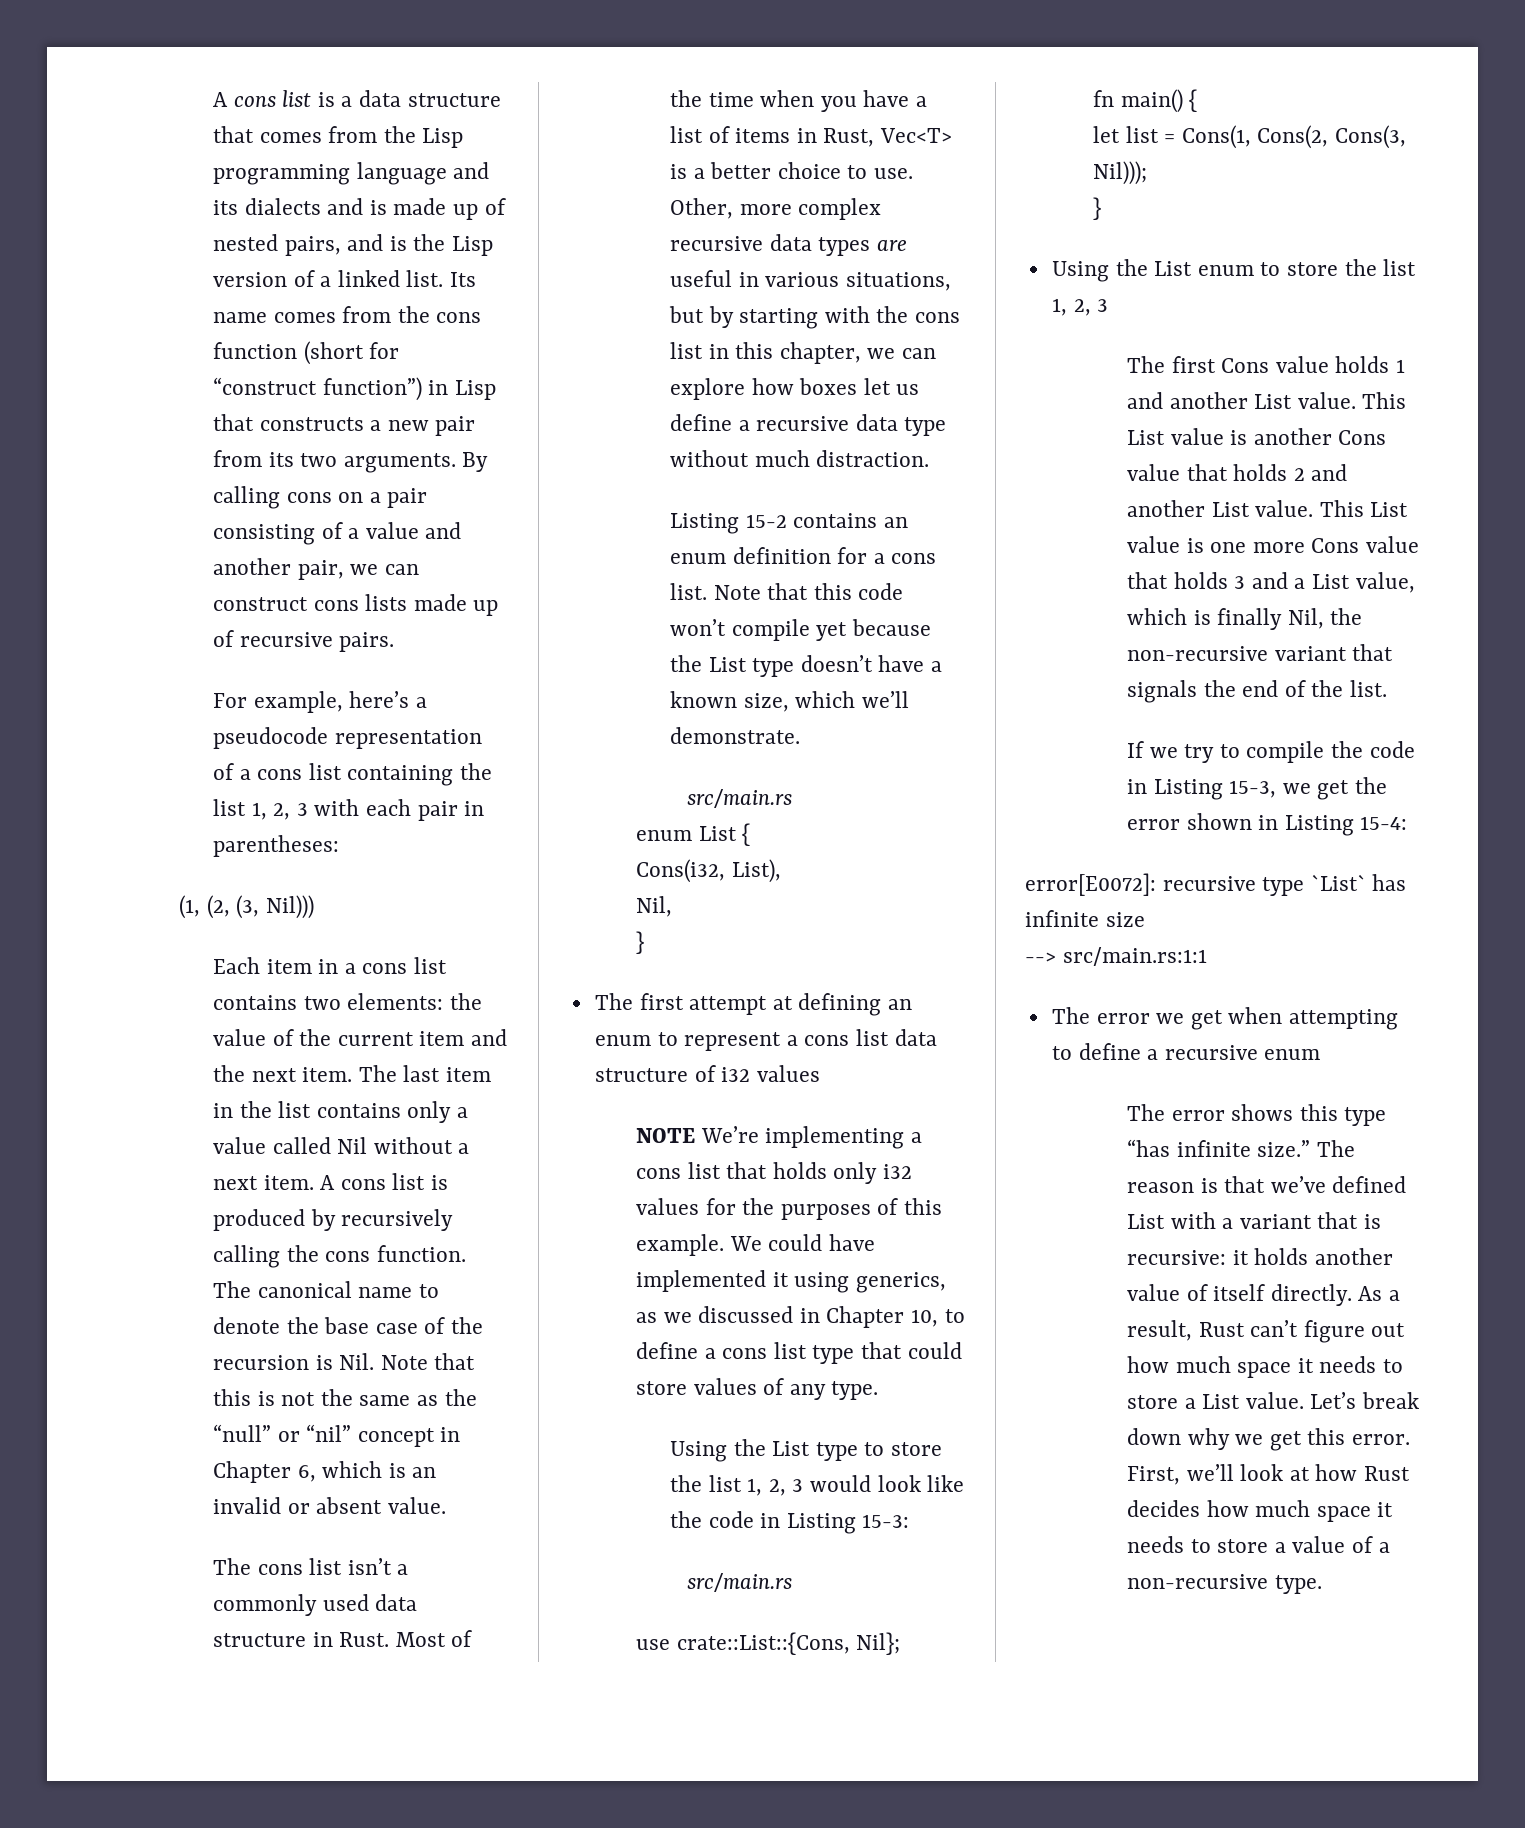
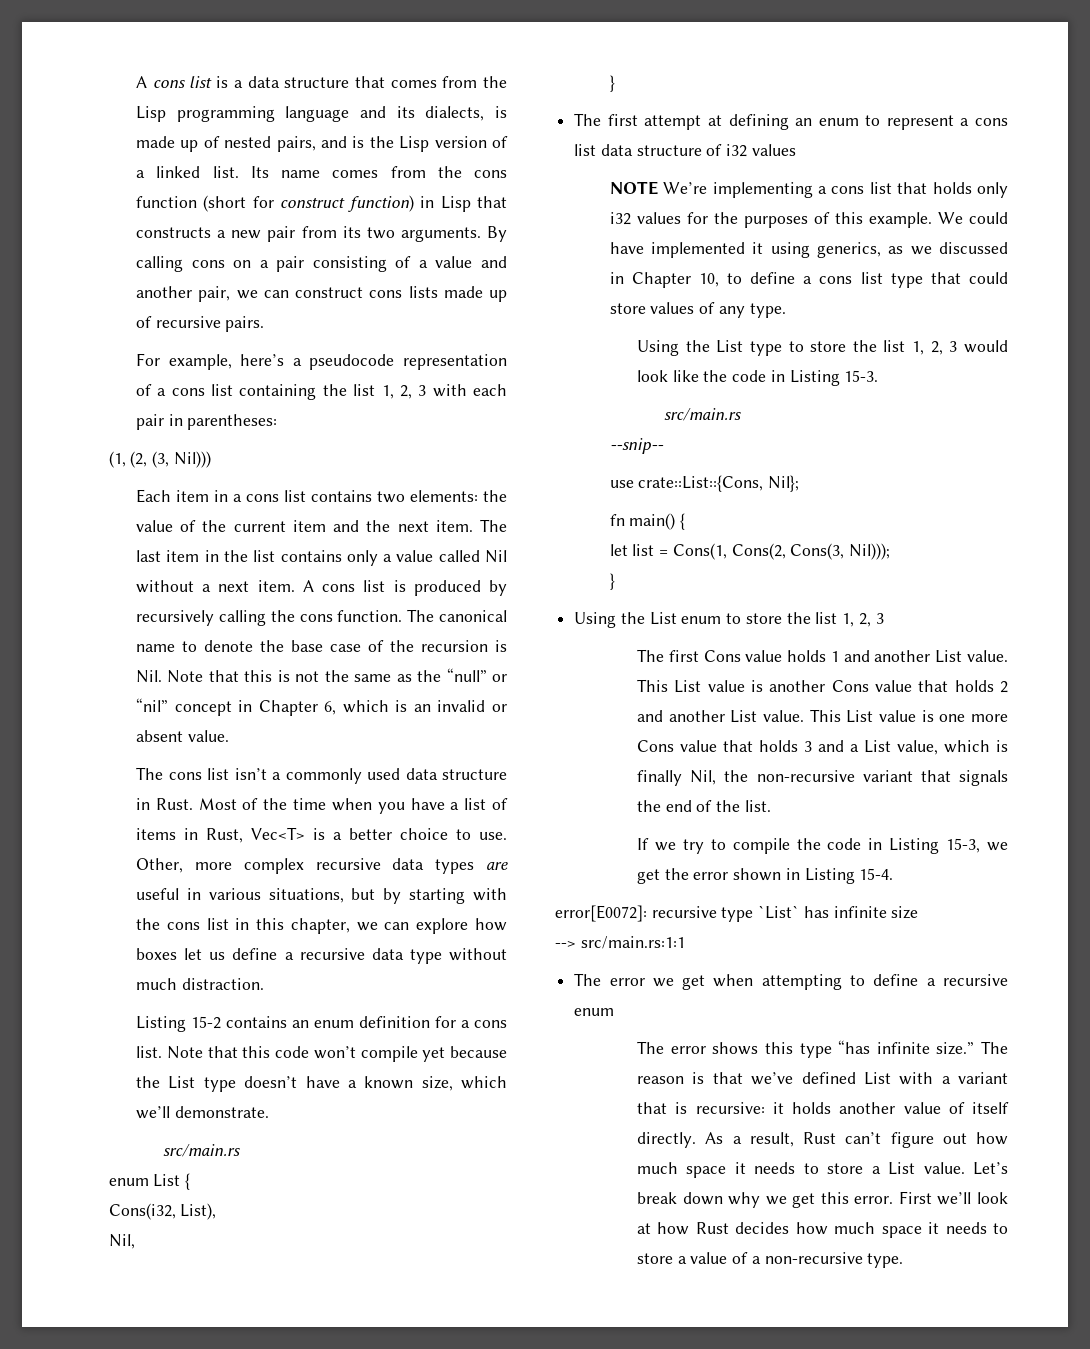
- A cons list is a data structure that comes from the Lisp programming language and its dialects and is made up of nested pairs, and is the Lisp version of a linked list.
+ A cons list is a data structure that comes from the Lisp programming language and its dialects, is made up of nested pairs, and is the Lisp version of a linked list.
- Its name comes from the cons function (short for “construct function”) in Lisp that constructs a new pair from its two arguments.
+ Its name comes from the cons function (short for construct function) in Lisp that constructs a new pair from its two arguments.
- Using the List type to store the list 1, 2, 3 would look like the code in Listing 15-3:
+ Using the List type to store the list 1, 2, 3 would look like the code in Listing 15-3.
  src/main.rs
+ --snip--
- If we try to compile the code in Listing 15-3, we get the error shown in Listing 15-4:
+ If we try to compile the code in Listing 15-3, we get the error shown in Listing 15-4.
- First, we’ll look at how Rust decides how much space it needs to store a value of a non-recursive type.
+ First we’ll look at how Rust decides how much space it needs to store a value of a non-recursive type.

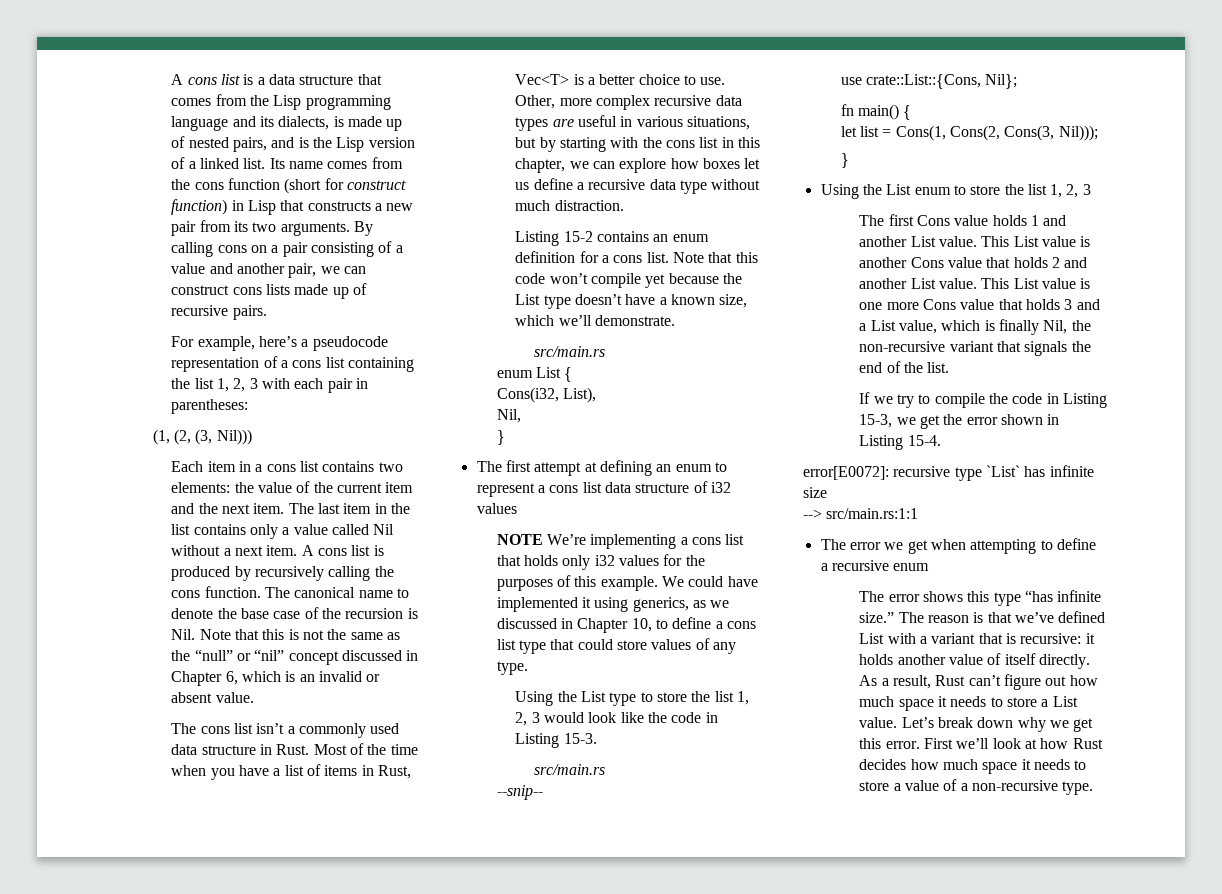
- The canonical name to denote the base case of the recursion is Nil. Note that this is not the same as the “null” or “nil” concept in Chapter 6, which is an invalid or absent value.
+ The canonical name to denote the base case of the recursion is Nil. Note that this is not the same as the “null” or “nil” concept discussed in Chapter 6, which is an invalid or absent value.

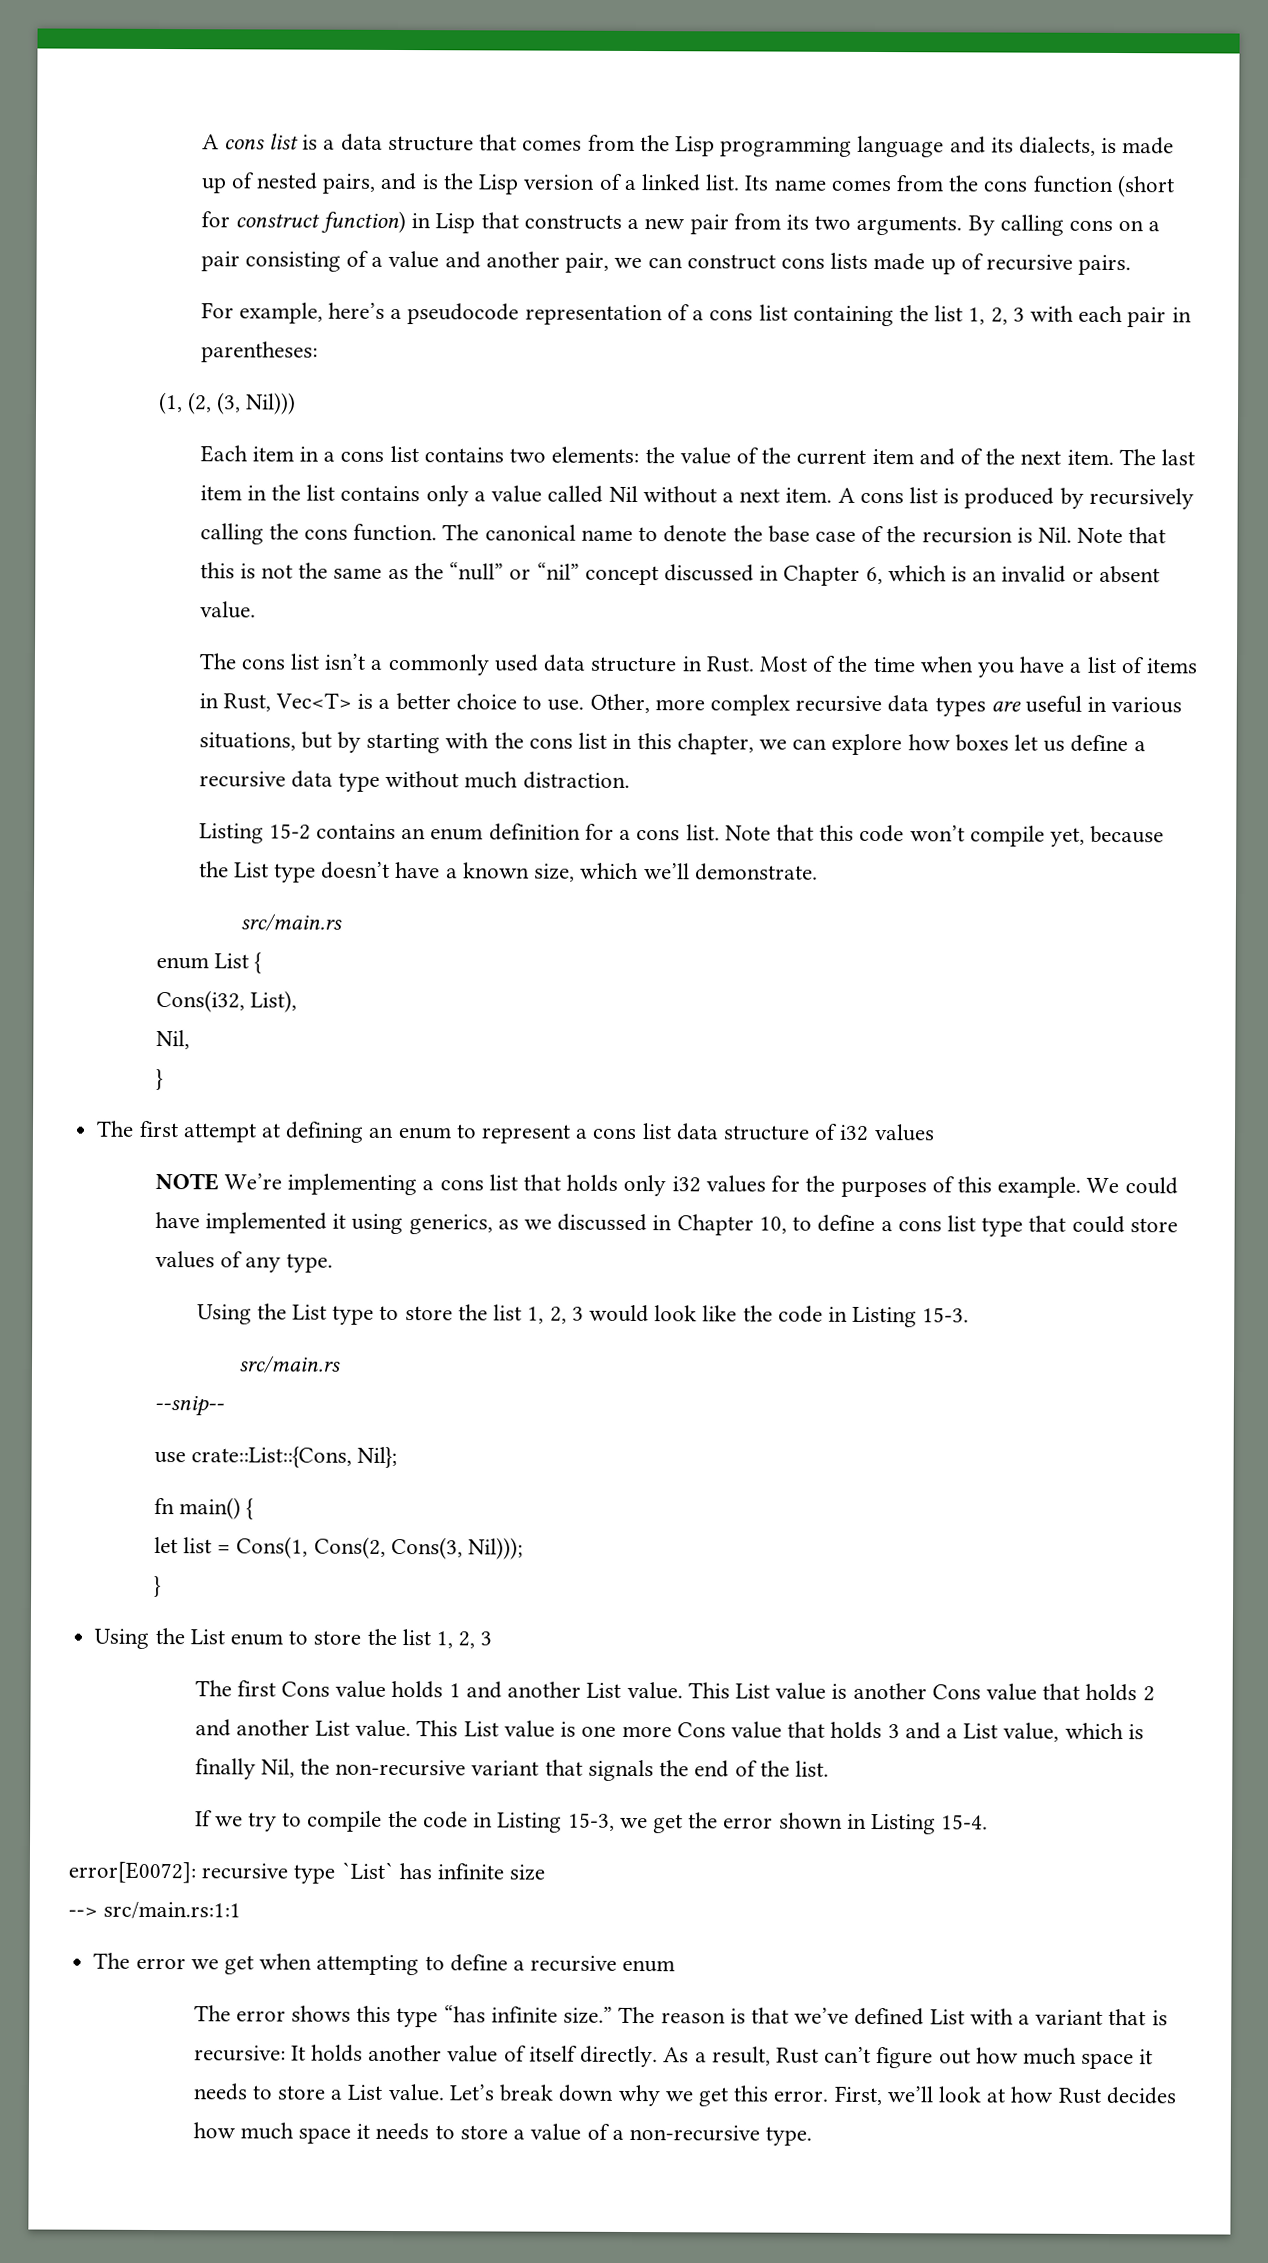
- Each item in a cons list contains two elements: the value of the current item and the next item.
+ Each item in a cons list contains two elements: the value of the current item and of the next item.
- Note that this code won’t compile yet because the List type doesn’t have a known size, which we’ll demonstrate.
+ Note that this code won’t compile yet, because the List type doesn’t have a known size, which we’ll demonstrate.
- The reason is that we’ve defined List with a variant that is recursive: it holds another value of itself directly.
+ The reason is that we’ve defined List with a variant that is recursive: It holds another value of itself directly.
- First we’ll look at how Rust decides how much space it needs to store a value of a non-recursive type.
+ First, we’ll look at how Rust decides how much space it needs to store a value of a non-recursive type.

